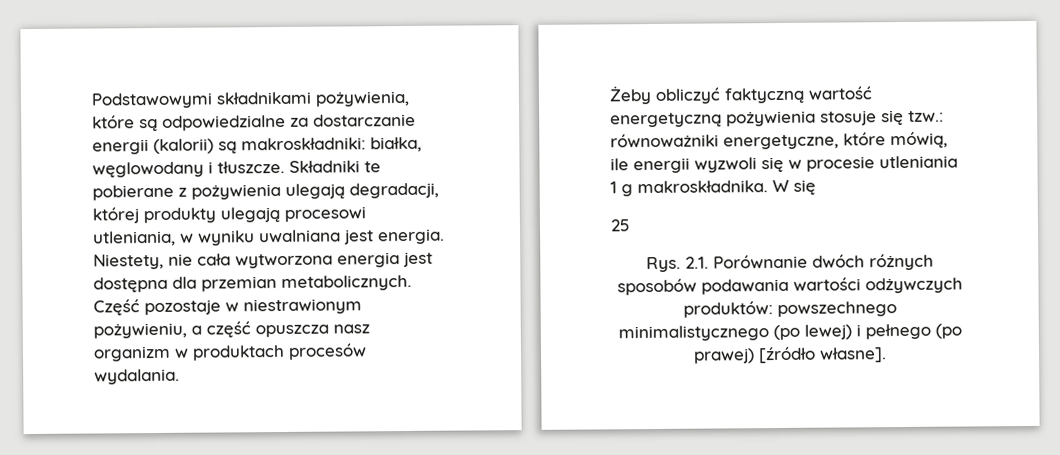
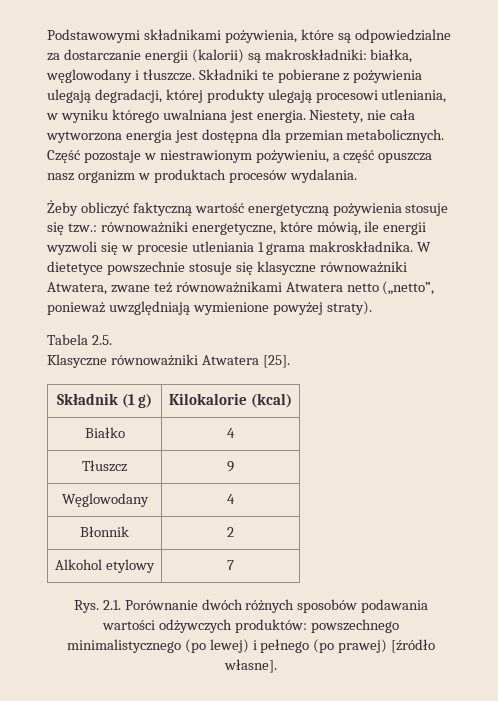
- Składniki te pobierane z pożywienia ulegają degradacji, której produkty ulegają procesowi utleniania, w wyniku uwalniana jest energia.
+ Składniki te pobierane z pożywienia ulegają degradacji, której produkty ulegają procesowi utleniania, w wyniku którego uwalniana jest energia.
- Żeby obliczyć faktyczną wartość energetyczną pożywienia stosuje się tzw.: równoważniki energetyczne, które mówią, ile energii wyzwoli się w procesie utleniania 1 g makroskładnika.
+ Żeby obliczyć faktyczną wartość energetyczną pożywienia stosuje się tzw.: równoważniki energetyczne, które mówią, ile energii wyzwoli się w procesie utleniania 1 grama makroskładnika.
- W się
- 25
+ W dietetyce powszechnie stosuje się klasyczne równoważniki Atwatera, zwane też równoważnikami Atwatera netto („netto”, ponieważ uwzględniają wymienione powyżej straty).
+ Tabela 2.5.
+ Klasyczne równoważniki Atwatera [25].
+ Składnik (1 g) | Kilokalorie (kcal)
+ Białko | 4
+ Tłuszcz | 9
+ Węglowodany | 4
+ Błonnik | 2
+ Alkohol etylowy | 7

